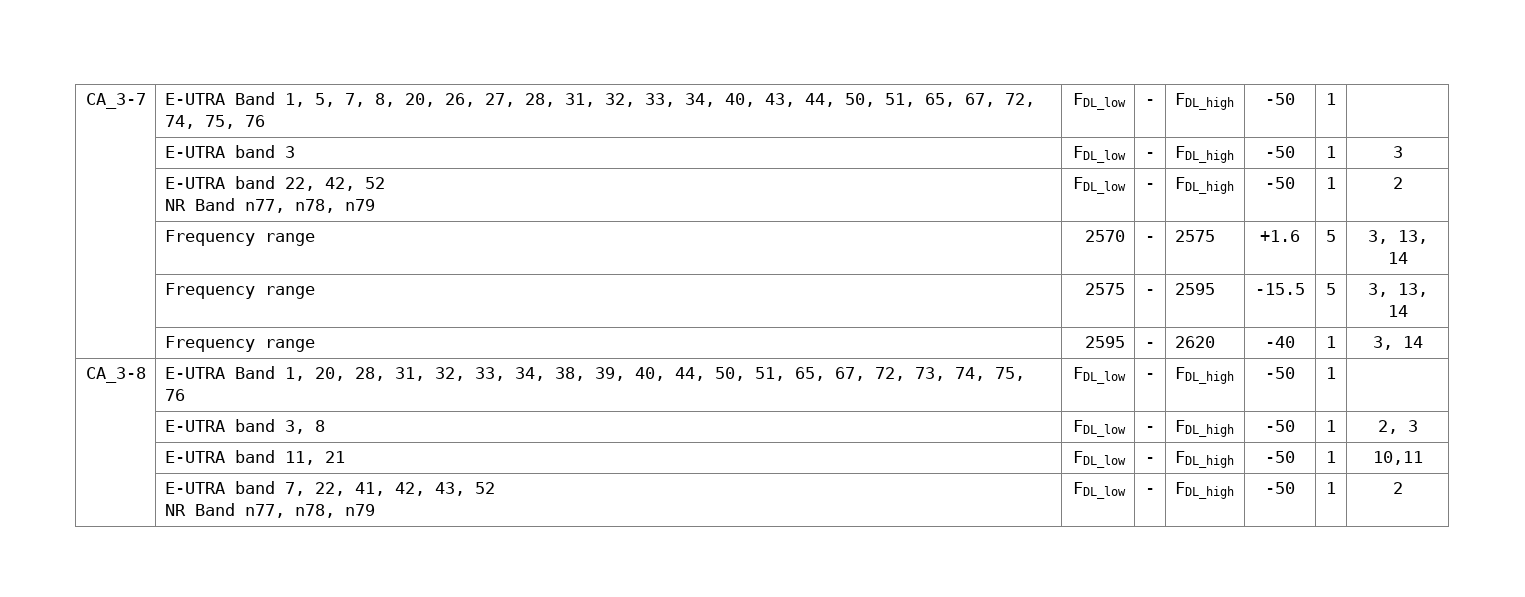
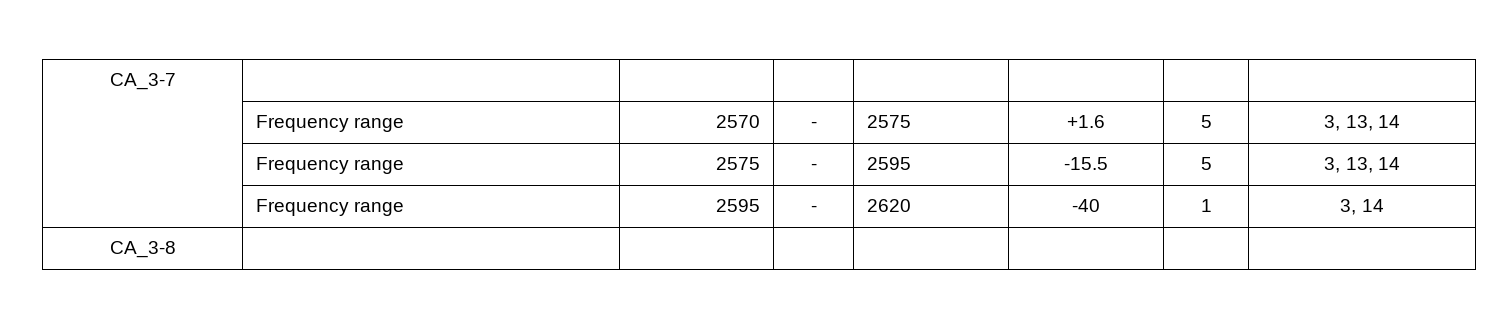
- CA_3-7 | E-UTRA Band 1, 5, 7, 8, 20, 26, 27, 28, 31, 32, 33, 34, 40, 43, 44, 50, 51, 65, 67, 72, 74, 75, 76 | FDL_low | - | FDL_high | -50 | 1 |
- | E-UTRA band 3 | FDL_low | - | FDL_high | -50 | 1 | 3
- | E-UTRA band 22, 42, 52
- NR Band n77, n78, n79 | FDL_low | - | FDL_high | -50 | 1 | 2
+ CA_3-7 | | | | | | |
- CA_3-8 | E-UTRA Band 1, 20, 28, 31, 32, 33, 34, 38, 39, 40, 44, 50, 51, 65, 67, 72, 73, 74, 75, 76 | FDL_low | - | FDL_high | -50 | 1 |
- | E-UTRA band 3, 8 | FDL_low | - | FDL_high | -50 | 1 | 2, 3
- | E-UTRA band 11, 21 | FDL_low | - | FDL_high | -50 | 1 | 10,11
- | E-UTRA band 7, 22, 41, 42, 43, 52
- NR Band n77, n78, n79 | FDL_low | - | FDL_high | -50 | 1 | 2
+ CA_3-8 | | | | | | |

